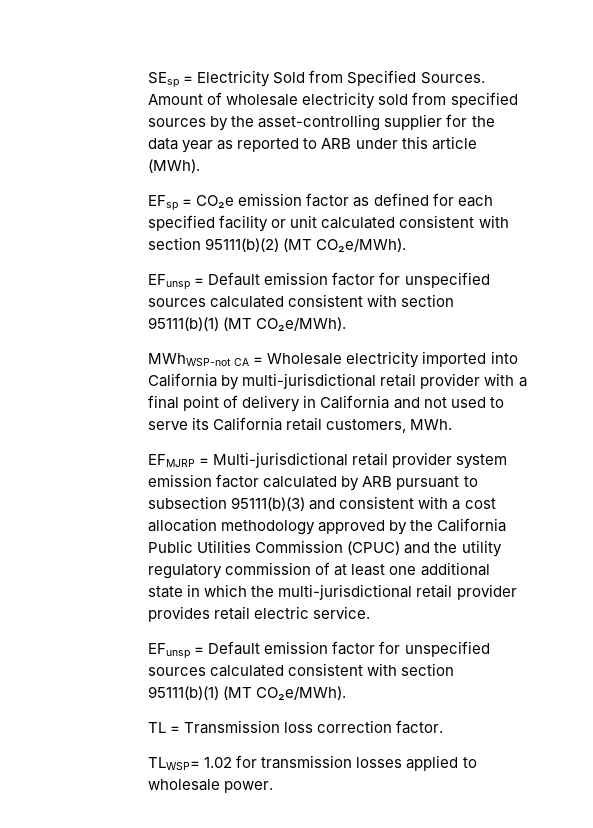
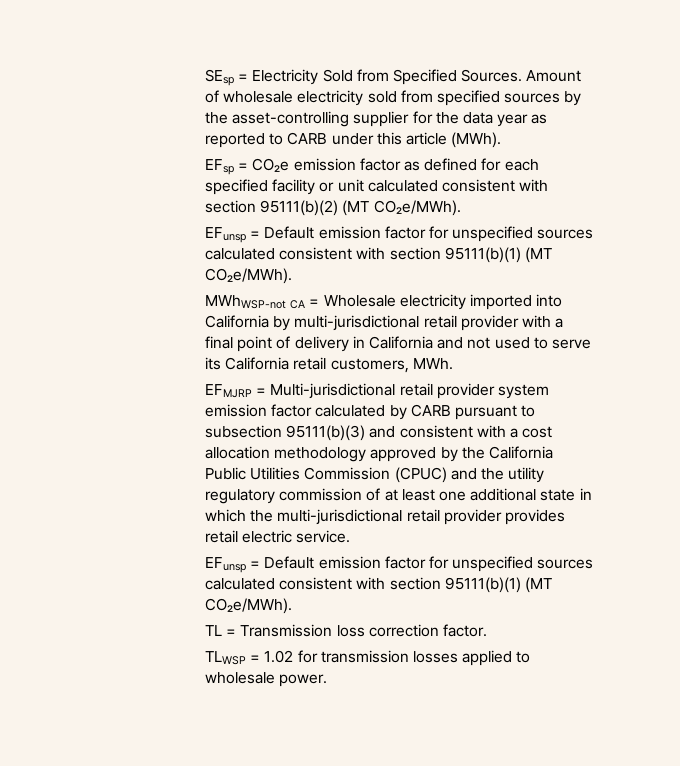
- Amount of wholesale electricity sold from specified sources by the asset-controlling supplier for the data year as reported to ARB under this article (MWh).
+ Amount of wholesale electricity sold from specified sources by the asset-controlling supplier for the data year as reported to CARB under this article (MWh).
- EFMJRP = Multi-jurisdictional retail provider system emission factor calculated by ARB pursuant to subsection 95111(b)(3) and consistent with a cost allocation methodology approved by the California Public Utilities Commission (CPUC) and the utility regulatory commission of at least one additional state in which the multi-jurisdictional retail provider provides retail electric service.
+ EFMJRP = Multi-jurisdictional retail provider system emission factor calculated by CARB pursuant to subsection 95111(b)(3) and consistent with a cost allocation methodology approved by the California Public Utilities Commission (CPUC) and the utility regulatory commission of at least one additional state in which the multi-jurisdictional retail provider provides retail electric service.
- TLWSP= 1.02 for transmission losses applied to wholesale power.
+ TLWSP = 1.02 for transmission losses applied to wholesale power.

